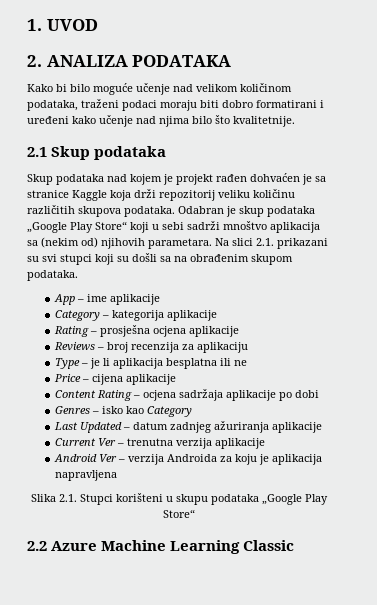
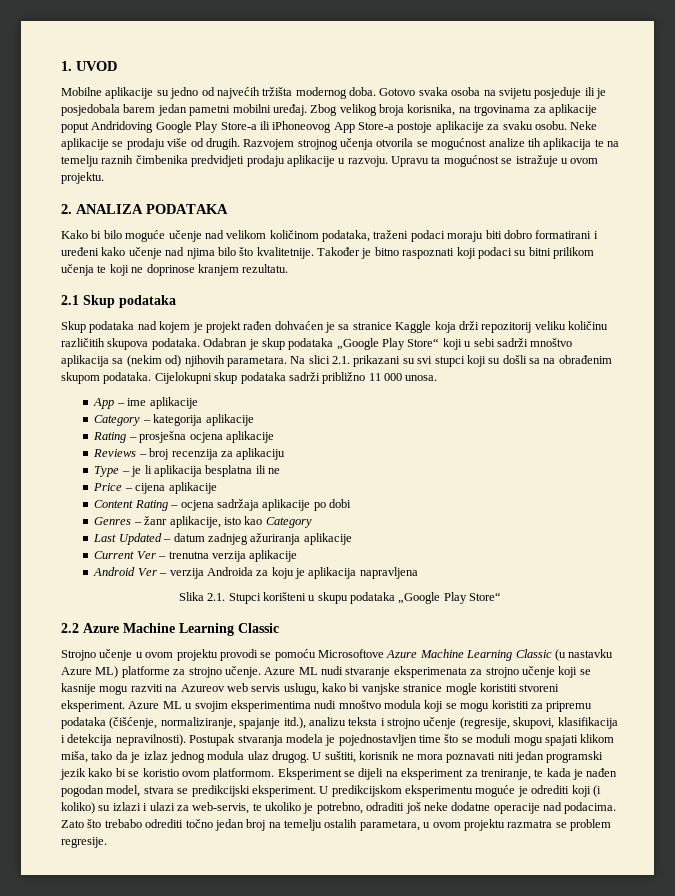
+ Mobilne aplikacije su jedno od najvećih tržišta modernog doba. Gotovo svaka osoba na svijetu posjeduje ili je posjedobala barem jedan pametni mobilni uređaj. Zbog velikog broja korisnika, na trgovinama za aplikacije poput Andridoving Google Play Store-a ili iPhoneovog App Store-a postoje aplikacije za svaku osobu. Neke aplikacije se prodaju više od drugih. Razvojem strojnog učenja otvorila se mogućnost analize tih aplikacija te na temelju raznih čimbenika predvidjeti prodaju aplikacije u razvoju. Upravu ta mogućnost se istražuje u ovom projektu.
+ Također je bitno raspoznati koji podaci su bitni prilikom učenja te koji ne doprinose kranjem rezultatu.
+ Cijelokupni skup podataka sadrži približno 11 000 unosa.
- Genres – isko kao Category
+ Genres – žanr aplikacije, isto kao Category
+ Strojno učenje u ovom projektu provodi se pomoću Microsoftove Azure Machine Learning Classic (u nastavku Azure ML) platforme za strojno učenje. Azure ML nudi stvaranje eksperimenata za strojno učenje koji se kasnije mogu razviti na Azureov web servis uslugu, kako bi vanjske stranice mogle koristiti stvoreni eksperiment. Azure ML u svojim eksperimentima nudi mnoštvo modula koji se mogu koristiti za pripremu podataka (čišćenje, normaliziranje, spajanje itd.), analizu teksta i strojno učenje (regresije, skupovi, klasifikacija i detekcija nepravilnosti). Postupak stvaranja modela je pojednostavljen time što se moduli mogu spajati klikom miša, tako da je izlaz jednog modula ulaz drugog. U suštiti, korisnik ne mora poznavati niti jedan programski jezik kako bi se koristio ovom platformom. Eksperiment se dijeli na eksperiment za treniranje, te kada je nađen pogodan model, stvara se predikcijski eksperiment. U predikcijskom eksperimentu moguće je odrediti koji (i koliko) su izlazi i ulazi za web-servis, te ukoliko je potrebno, odraditi još neke dodatne operacije nad podacima. Zato što trebabo odrediti točno jedan broj na temelju ostalih parametara, u ovom projektu razmatra se problem regresije.

